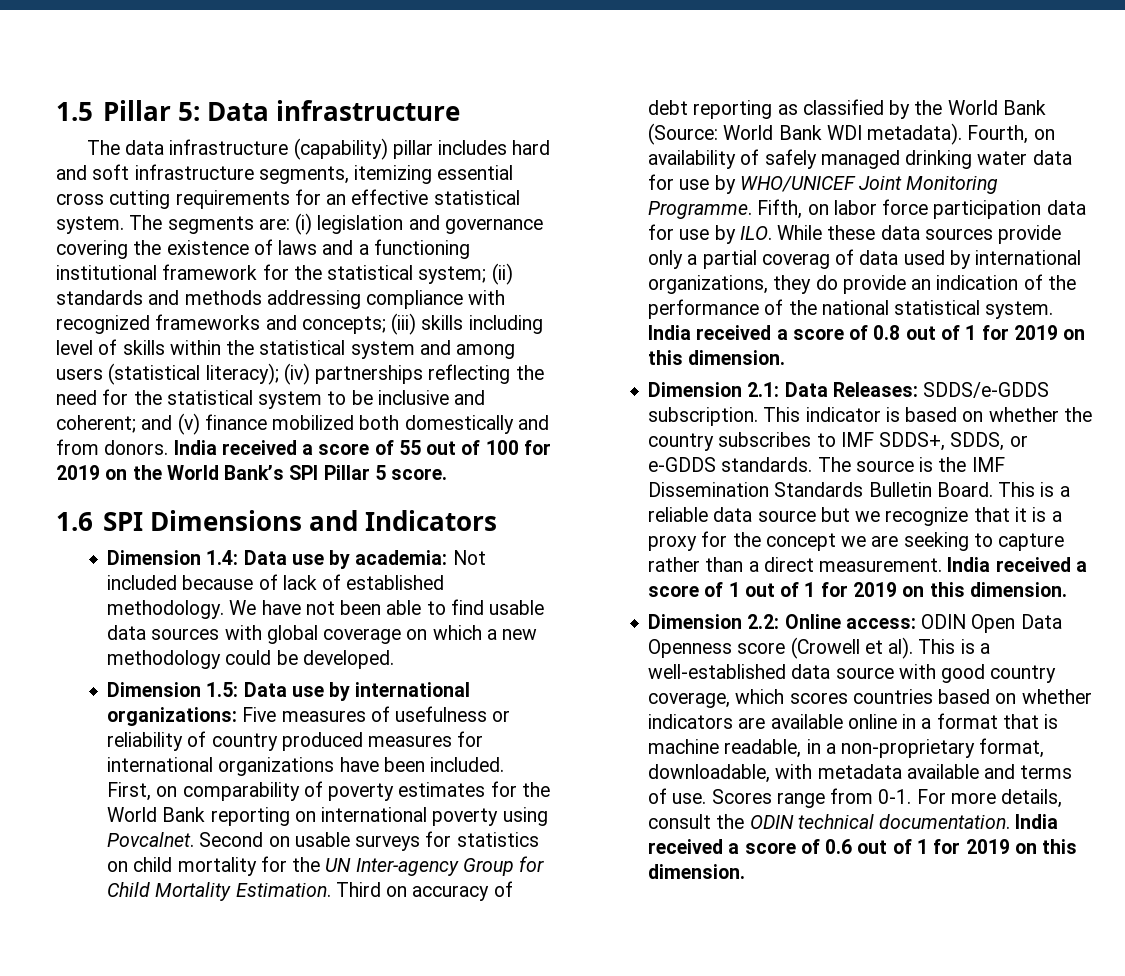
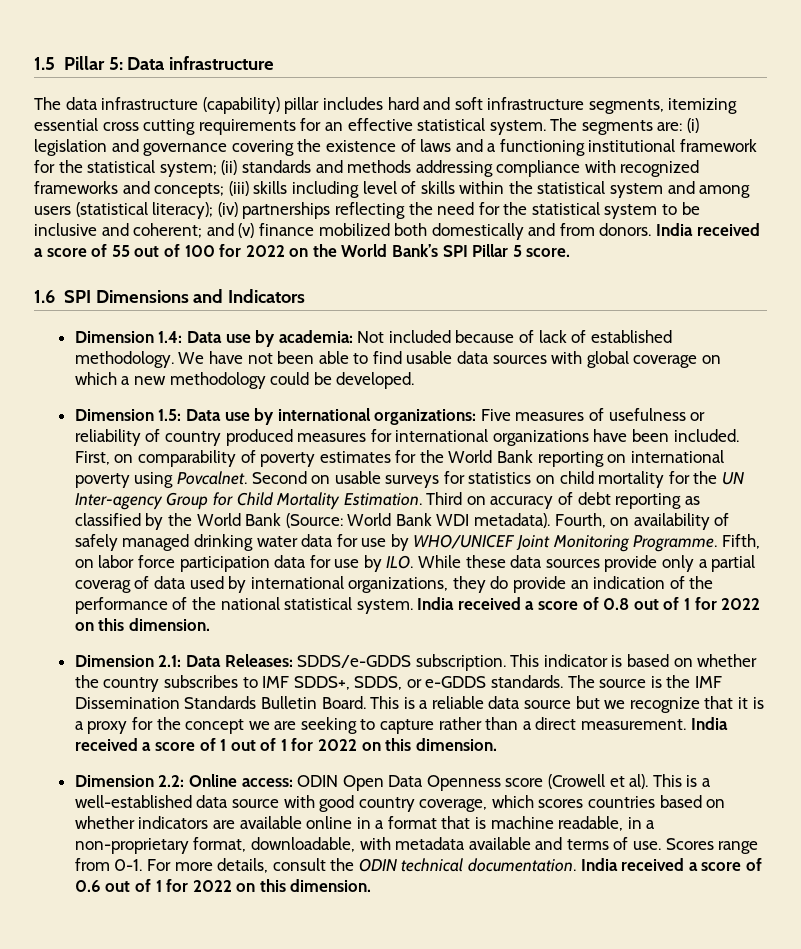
- India received a score of 55 out of 100 for 2019 on the World Bank’s SPI Pillar 5 score.
+ India received a score of 55 out of 100 for 2022 on the World Bank’s SPI Pillar 5 score.
- India received a score of 0.8 out of 1 for 2019 on this dimension.
+ India received a score of 0.8 out of 1 for 2022 on this dimension.
- India received a score of 1 out of 1 for 2019 on this dimension.
+ India received a score of 1 out of 1 for 2022 on this dimension.
- India received a score of 0.6 out of 1 for 2019 on this dimension.
+ India received a score of 0.6 out of 1 for 2022 on this dimension.

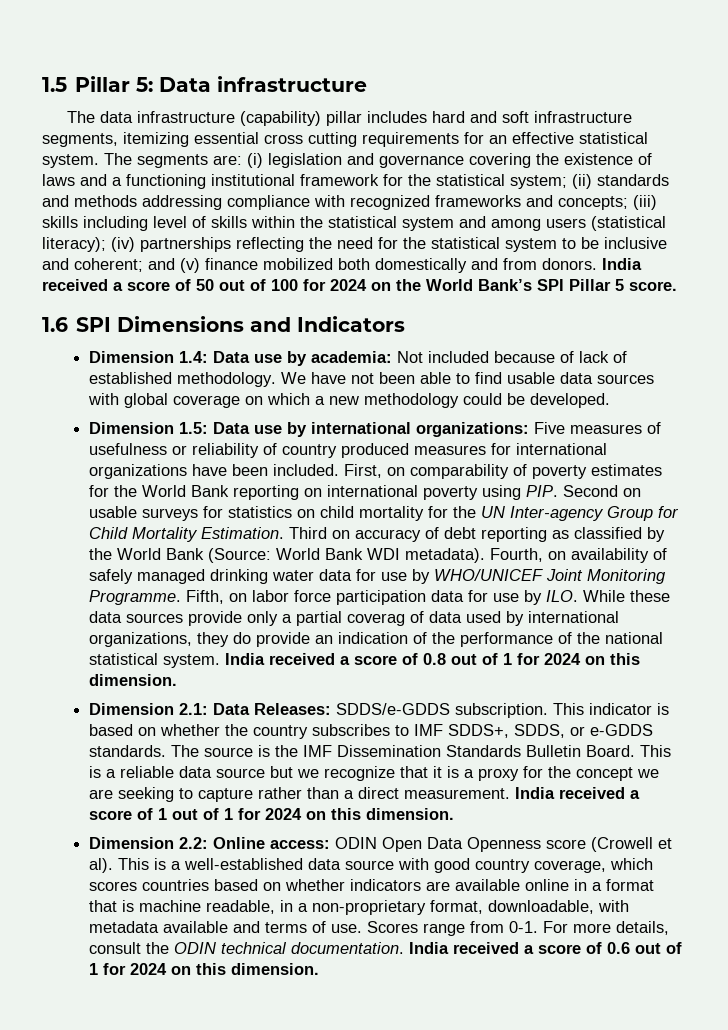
- India received a score of 55 out of 100 for 2022 on the World Bank’s SPI Pillar 5 score.
+ India received a score of 50 out of 100 for 2024 on the World Bank’s SPI Pillar 5 score.
- First, on comparability of poverty estimates for the World Bank reporting on international poverty using Povcalnet. Second on usable surveys for statistics on child mortality for the UN Inter-agency Group for Child Mortality Estimation.
+ First, on comparability of poverty estimates for the World Bank reporting on international poverty using PIP. Second on usable surveys for statistics on child mortality for the UN Inter-agency Group for Child Mortality Estimation.
- India received a score of 0.8 out of 1 for 2022 on this dimension.
+ India received a score of 0.8 out of 1 for 2024 on this dimension.
- India received a score of 1 out of 1 for 2022 on this dimension.
+ India received a score of 1 out of 1 for 2024 on this dimension.
- India received a score of 0.6 out of 1 for 2022 on this dimension.
+ India received a score of 0.6 out of 1 for 2024 on this dimension.

